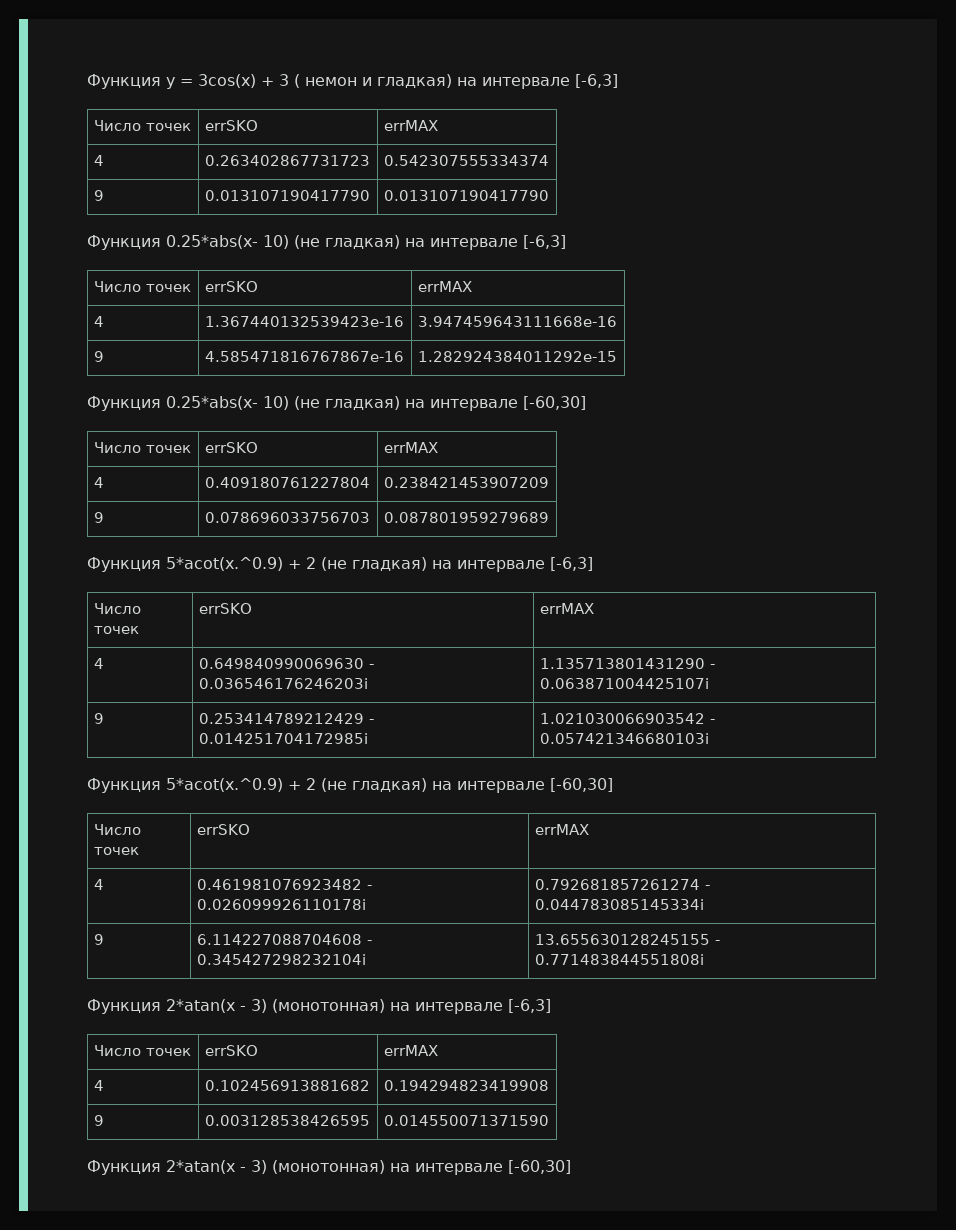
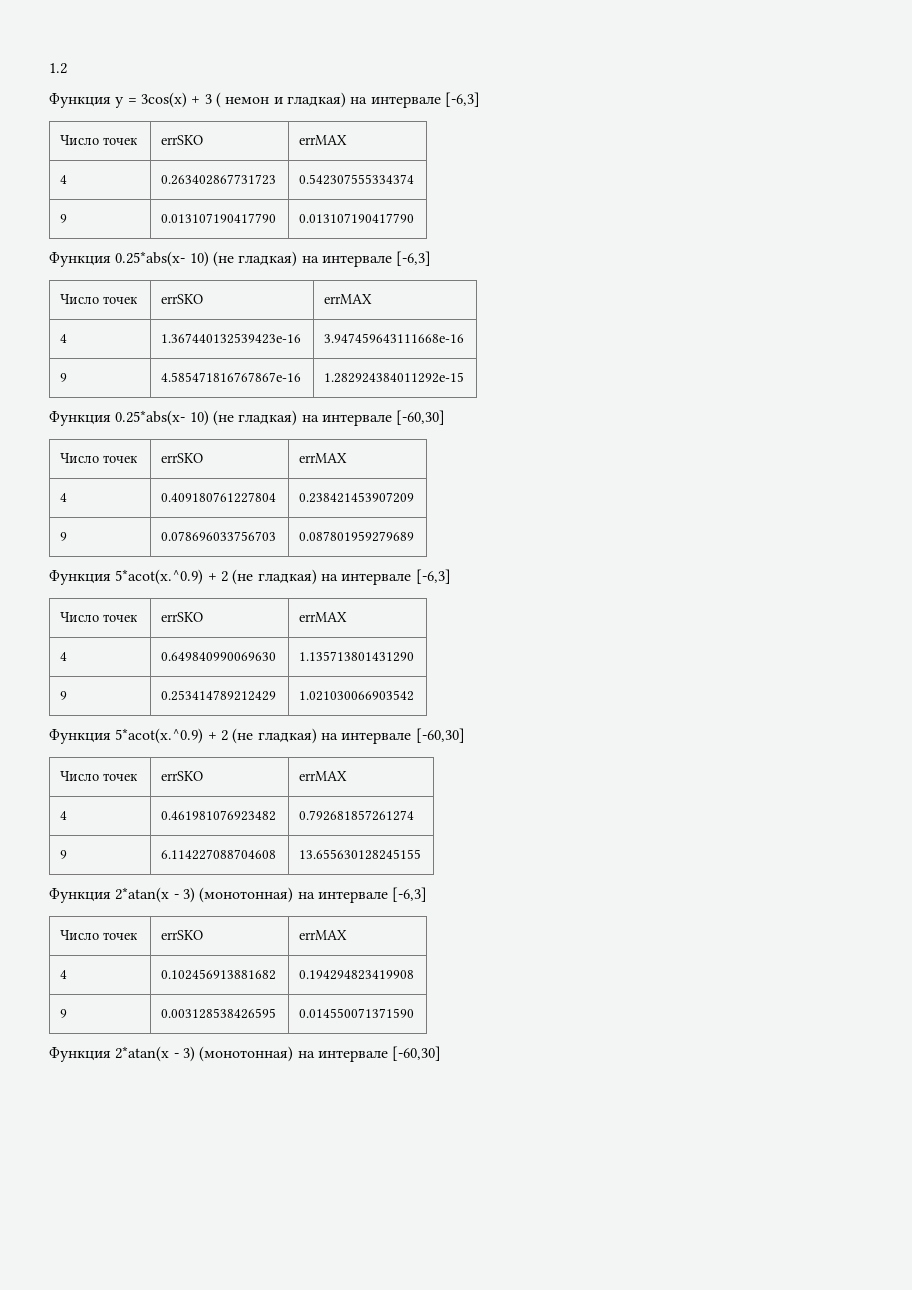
+ 1.2
- 4 | 0.649840990069630 - 0.036546176246203i | 1.135713801431290 - 0.063871004425107i
+ 4 | 0.649840990069630 | 1.135713801431290
- 9 | 0.253414789212429 - 0.014251704172985i | 1.021030066903542 - 0.057421346680103i
+ 9 | 0.253414789212429 | 1.021030066903542
- 4 | 0.461981076923482 - 0.026099926110178i | 0.792681857261274 - 0.044783085145334i
+ 4 | 0.461981076923482 | 0.792681857261274
- 9 | 6.114227088704608 - 0.345427298232104i | 13.655630128245155 - 0.771483844551808i
+ 9 | 6.114227088704608 | 13.655630128245155

